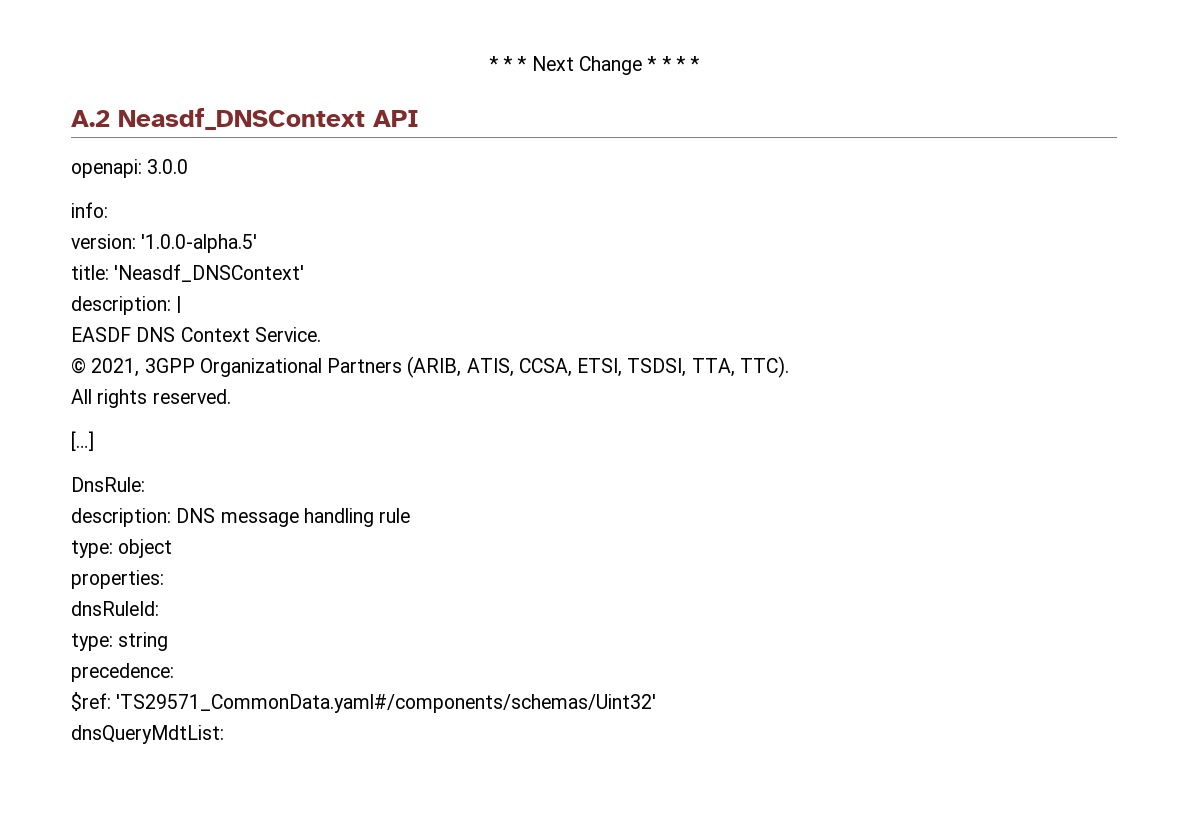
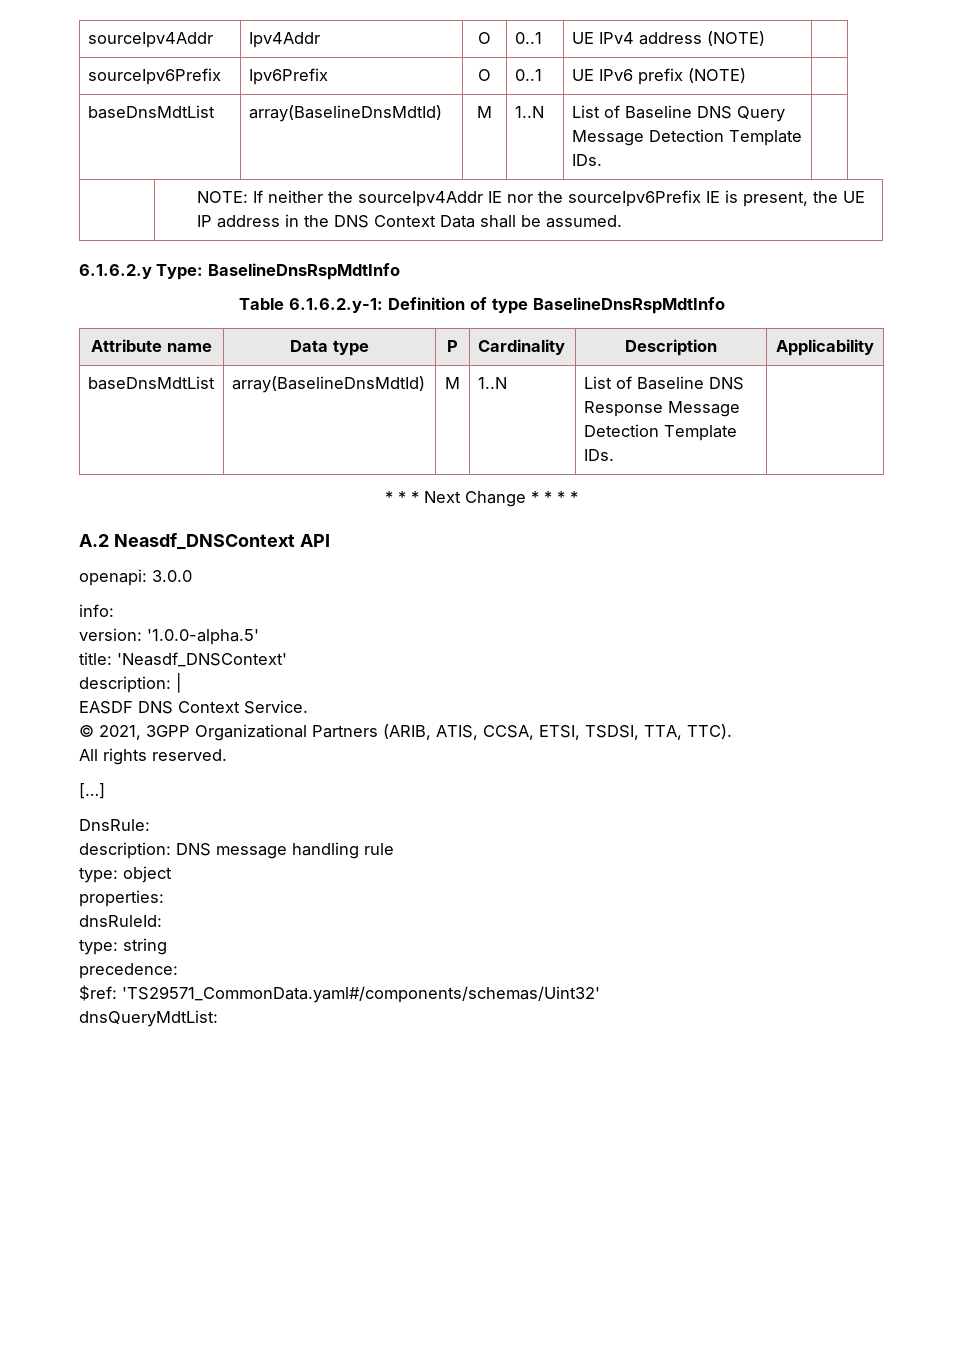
+ sourceIpv4Addr | Ipv4Addr | O | 0..1 | UE IPv4 address (NOTE) |
+ sourceIpv6Prefix | Ipv6Prefix | O | 0..1 | UE IPv6 prefix (NOTE) |
+ baseDnsMdtList | array(BaselineDnsMdtId) | M | 1..N | List of Baseline DNS Query Message Detection Template IDs. |
+ | NOTE: If neither the sourceIpv4Addr IE nor the sourceIpv6Prefix IE is present, the UE IP address in the DNS Context Data shall be assumed.
+ 6.1.6.2.y Type: BaselineDnsRspMdtInfo
+ Table 6.1.6.2.y-1: Definition of type BaselineDnsRspMdtInfo
+ Attribute name | Data type | P | Cardinality | Description | Applicability
+ baseDnsMdtList | array(BaselineDnsMdtId) | M | 1..N | List of Baseline DNS Response Message Detection Template IDs. |

